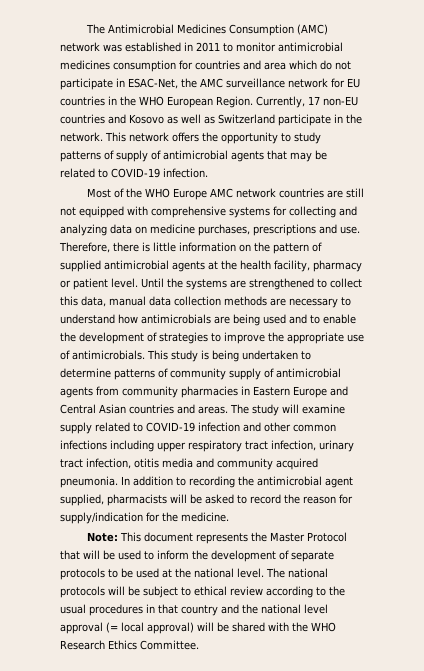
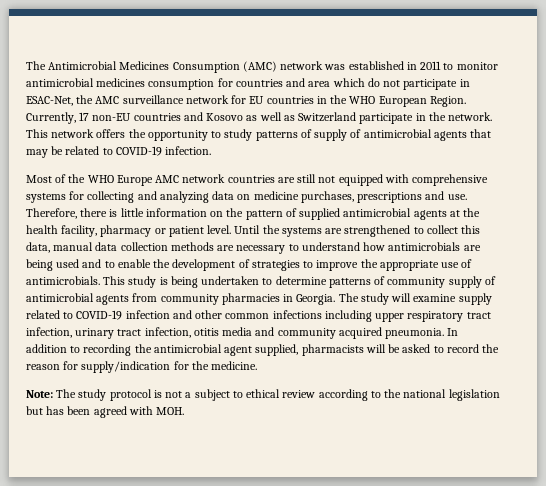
- This study is being undertaken to determine patterns of community supply of antimicrobial agents from community pharmacies in Eastern Europe and Central Asian countries and areas.
+ This study is being undertaken to determine patterns of community supply of antimicrobial agents from community pharmacies in Georgia.
- Note: This document represents the Master Protocol that will be used to inform the development of separate protocols to be used at the national level. The national protocols will be subject to ethical review according to the usual procedures in that country and the national level approval (= local approval) will be shared with the WHO Research Ethics Committee.
+ Note: The study protocol is not a subject to ethical review according to the national legislation but has been agreed with MOH.

